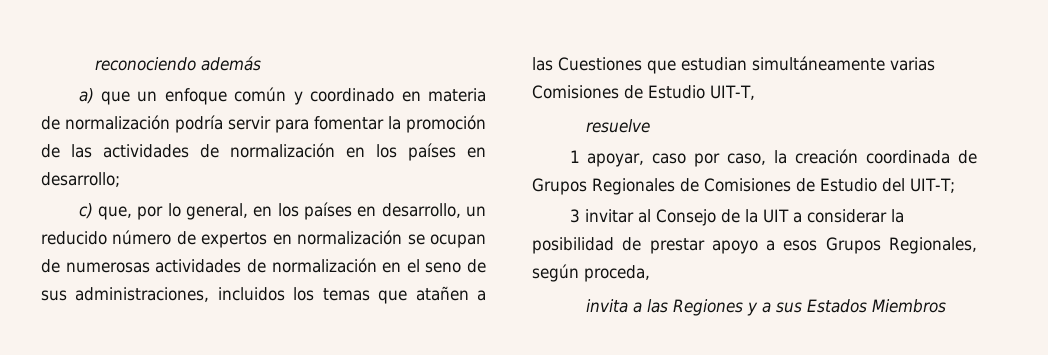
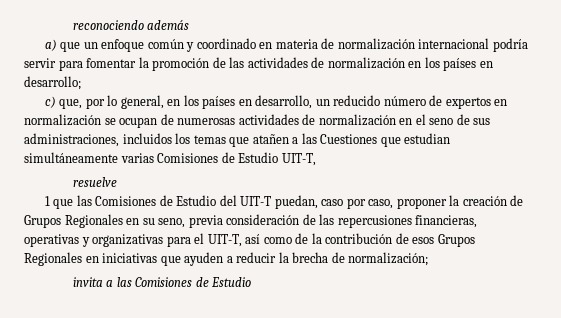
- a) que un enfoque común y coordinado en materia de normalización podría servir para fomentar la promoción de las actividades de normalización en los países en desarrollo;
+ a) que un enfoque común y coordinado en materia de normalización internacional podría servir para fomentar la promoción de las actividades de normalización en los países en desarrollo;
- 1 apoyar, caso por caso, la creación coordinada de Grupos Regionales de Comisiones de Estudio del UIT-T;
- 3 invitar al Consejo de la UIT a considerar la posibilidad de prestar apoyo a esos Grupos Regionales, según proceda,
- invita a las Regiones y a sus Estados Miembros
+ 1 que las Comisiones de Estudio del UIT-T puedan, caso por caso, proponer la creación de Grupos Regionales en su seno, previa consideración de las repercusiones financieras, operativas y organizativas para el UIT-T, así como de la contribución de esos Grupos Regionales en iniciativas que ayuden a reducir la brecha de normalización;
+ invita a las Comisiones de Estudio

